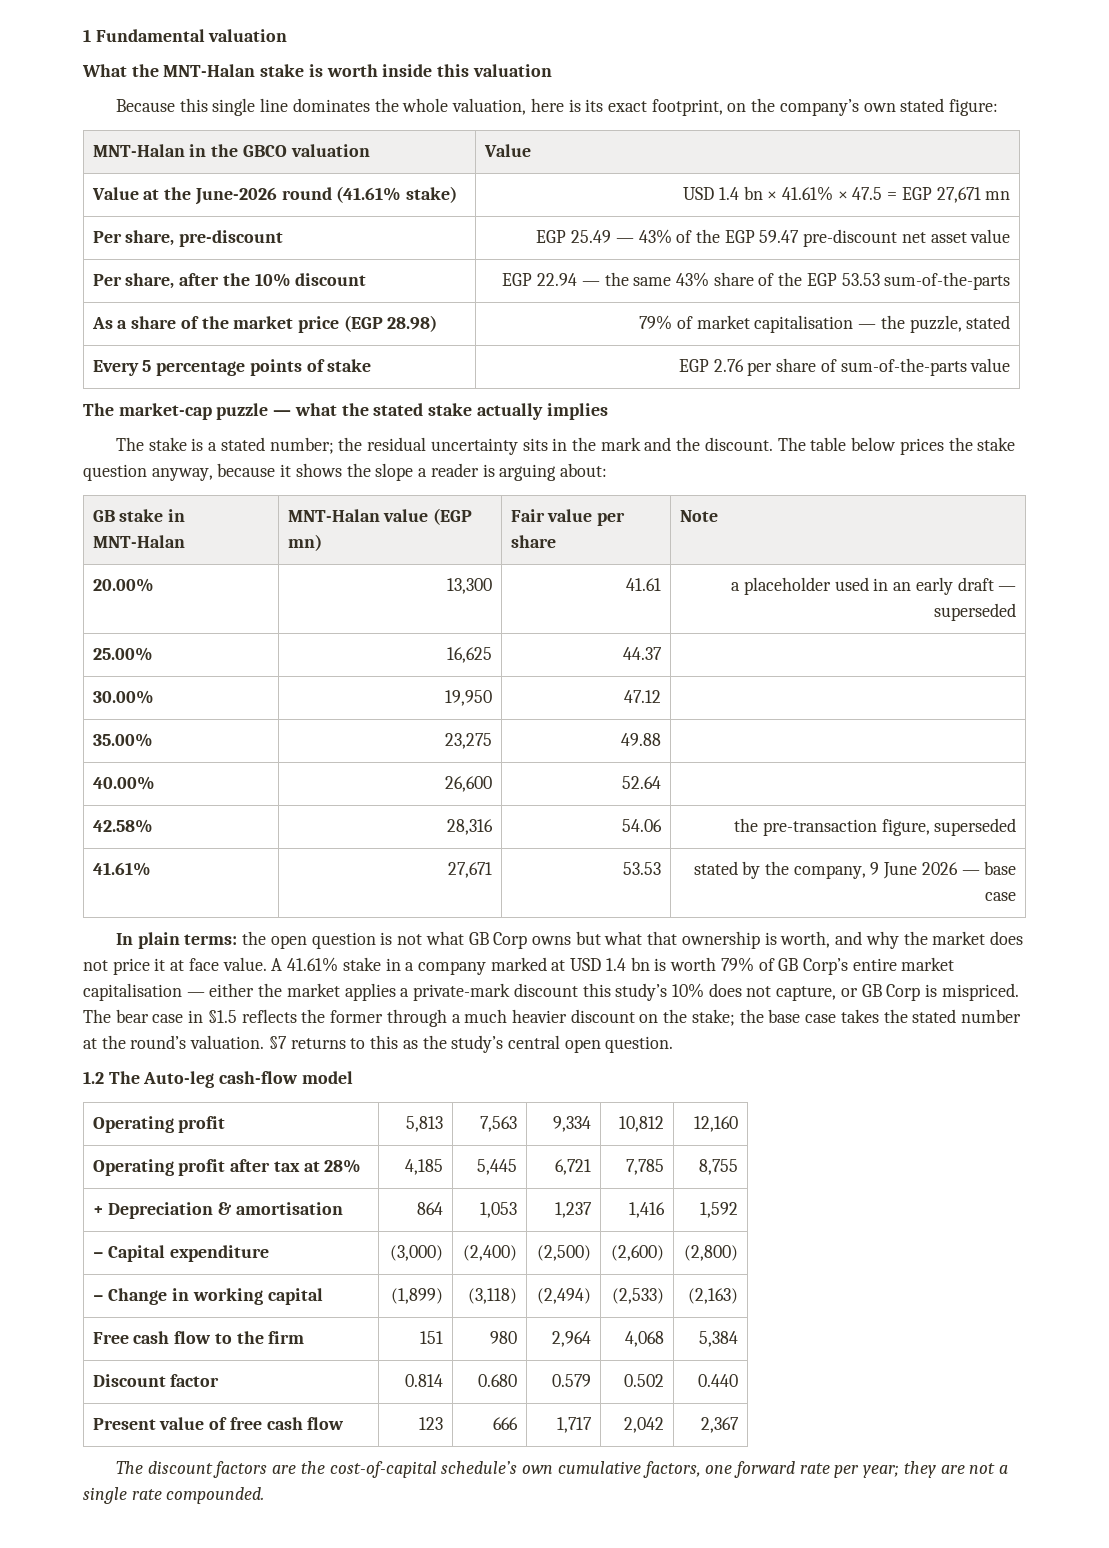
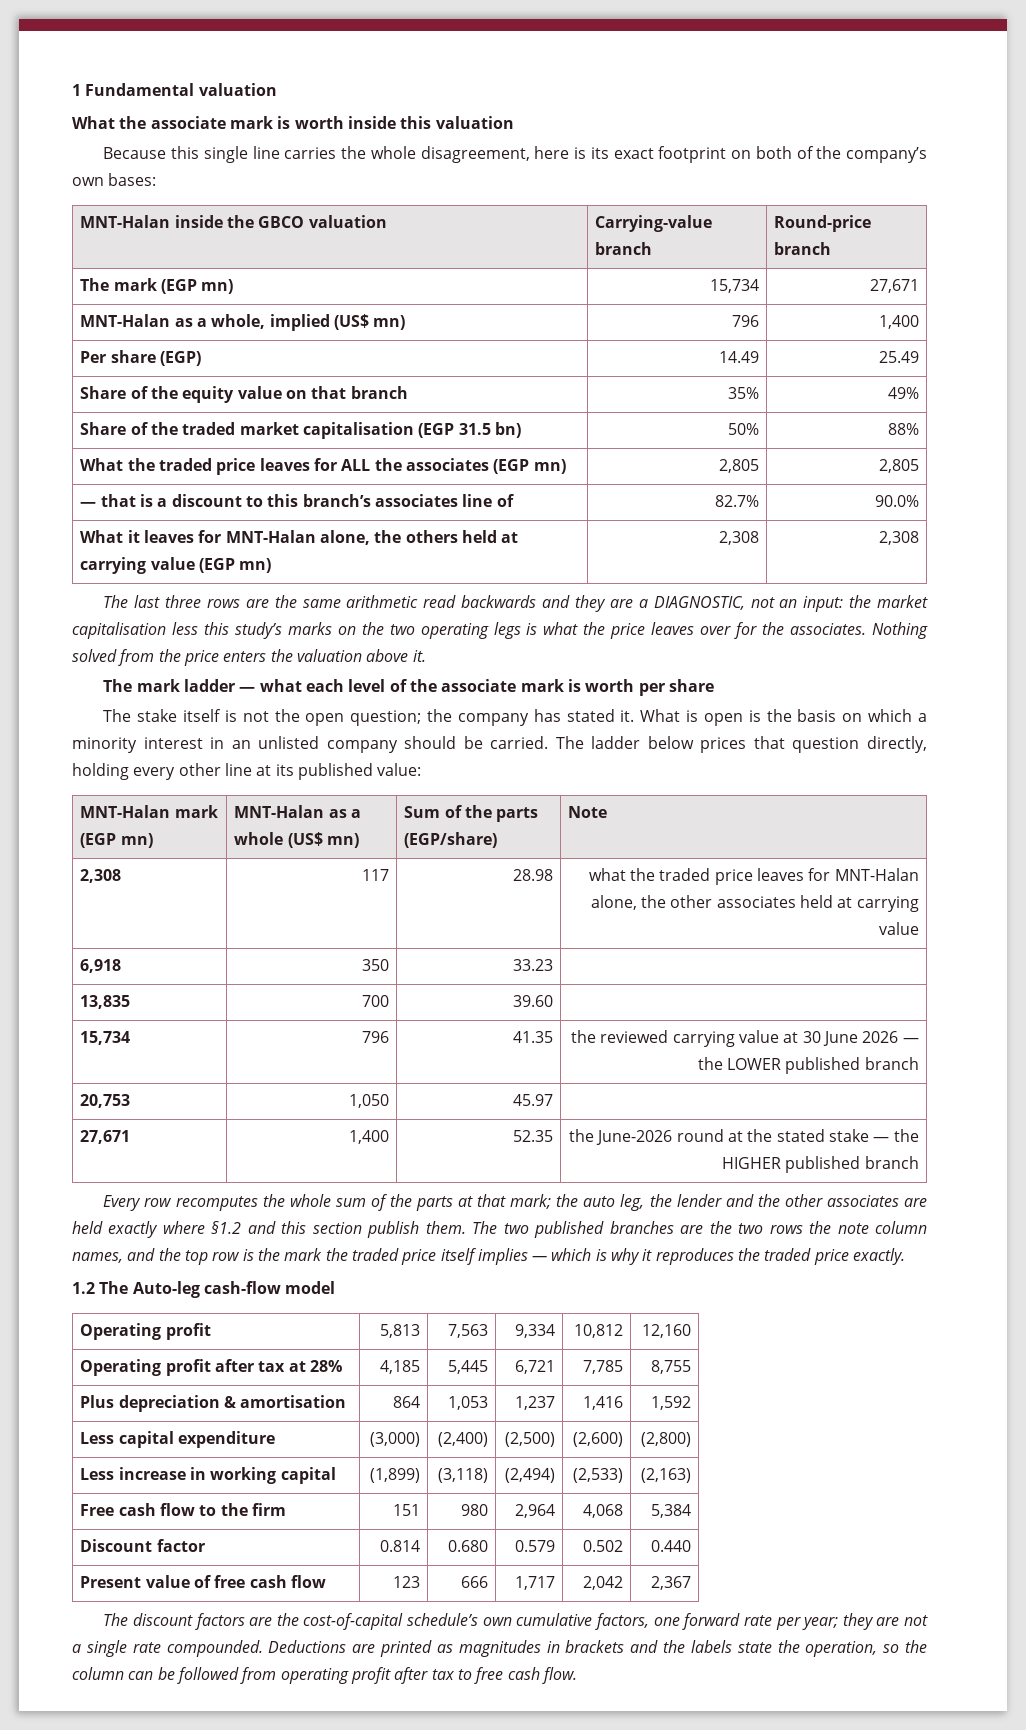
- What the MNT-Halan stake is worth inside this valuation
+ What the associate mark is worth inside this valuation
- Because this single line dominates the whole valuation, here is its exact footprint, on the company’s own stated figure:
- MNT-Halan in the GBCO valuation | Value
- Value at the June-2026 round (41.61% stake) | USD 1.4 bn × 41.61% × 47.5 = EGP 27,671 mn
- Per share, pre-discount | EGP 25.49 — 43% of the EGP 59.47 pre-discount net asset value
- Per share, after the 10% discount | EGP 22.94 — the same 43% share of the EGP 53.53 sum-of-the-parts
- As a share of the market price (EGP 28.98) | 79% of market capitalisation — the puzzle, stated
- Every 5 percentage points of stake | EGP 2.76 per share of sum-of-the-parts value
- The market-cap puzzle — what the stated stake actually implies
- The stake is a stated number; the residual uncertainty sits in the mark and the discount. The table below prices the stake question anyway, because it shows the slope a reader is arguing about:
- GB stake in MNT-Halan | MNT-Halan value (EGP mn) | Fair value per share | Note
- 20.00% | 13,300 | 41.61 | a placeholder used in an early draft — superseded
- 25.00% | 16,625 | 44.37 |
- 30.00% | 19,950 | 47.12 |
- 35.00% | 23,275 | 49.88 |
- 40.00% | 26,600 | 52.64 |
- 42.58% | 28,316 | 54.06 | the pre-transaction figure, superseded
- 41.61% | 27,671 | 53.53 | stated by the company, 9 June 2026 — base case
- In plain terms: the open question is not what GB Corp owns but what that ownership is worth, and why the market does not price it at face value. A 41.61% stake in a company marked at USD 1.4 bn is worth 79% of GB Corp’s entire market capitalisation — either the market applies a private-mark discount this study’s 10% does not capture, or GB Corp is mispriced. The bear case in §1.5 reflects the former through a much heavier discount on the stake; the base case takes the stated number at the round’s valuation. §7 returns to this as the study’s central open question.
+ Because this single line carries the whole disagreement, here is its exact footprint on both of the company’s own bases:
+ MNT-Halan inside the GBCO valuation | Carrying-value branch | Round-price branch
+ The mark (EGP mn) | 15,734 | 27,671
+ MNT-Halan as a whole, implied (US$ mn) | 796 | 1,400
+ Per share (EGP) | 14.49 | 25.49
+ Share of the equity value on that branch | 35% | 49%
+ Share of the traded market capitalisation (EGP 31.5 bn) | 50% | 88%
+ What the traded price leaves for ALL the associates (EGP mn) | 2,805 | 2,805
+ — that is a discount to this branch’s associates line of | 82.7% | 90.0%
+ What it leaves for MNT-Halan alone, the others held at carrying value (EGP mn) | 2,308 | 2,308
+ The last three rows are the same arithmetic read backwards and they are a DIAGNOSTIC, not an input: the market capitalisation less this study’s marks on the two operating legs is what the price leaves over for the associates. Nothing solved from the price enters the valuation above it.
+ The mark ladder — what each level of the associate mark is worth per share
+ The stake itself is not the open question; the company has stated it. What is open is the basis on which a minority interest in an unlisted company should be carried. The ladder below prices that question directly, holding every other line at its published value:
+ MNT-Halan mark (EGP mn) | MNT-Halan as a whole (US$ mn) | Sum of the parts (EGP/share) | Note
+ 2,308 | 117 | 28.98 | what the traded price leaves for MNT-Halan alone, the other associates held at carrying value
+ 6,918 | 350 | 33.23 |
+ 13,835 | 700 | 39.60 |
+ 15,734 | 796 | 41.35 | the reviewed carrying value at 30 June 2026 — the LOWER published branch
+ 20,753 | 1,050 | 45.97 |
+ 27,671 | 1,400 | 52.35 | the June-2026 round at the stated stake — the HIGHER published branch
+ Every row recomputes the whole sum of the parts at that mark; the auto leg, the lender and the other associates are held exactly where §1.2 and this section publish them. The two published branches are the two rows the note column names, and the top row is the mark the traded price itself implies — which is why it reproduces the traded price exactly.
- + Depreciation & amortisation | 864 | 1,053 | 1,237 | 1,416 | 1,592
+ Plus depreciation & amortisation | 864 | 1,053 | 1,237 | 1,416 | 1,592
- − Capital expenditure | (3,000) | (2,400) | (2,500) | (2,600) | (2,800)
+ Less capital expenditure | (3,000) | (2,400) | (2,500) | (2,600) | (2,800)
- − Change in working capital | (1,899) | (3,118) | (2,494) | (2,533) | (2,163)
+ Less increase in working capital | (1,899) | (3,118) | (2,494) | (2,533) | (2,163)
+ Deductions are printed as magnitudes in brackets and the labels state the operation, so the column can be followed from operating profit after tax to free cash flow.

